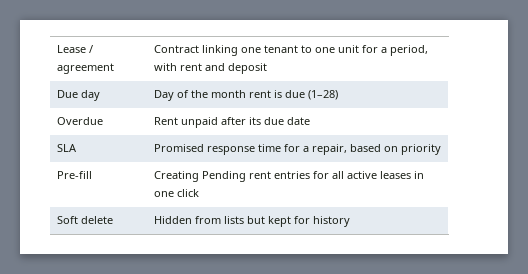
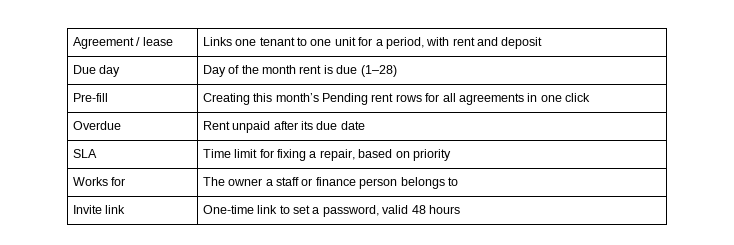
- Lease / agreement | Contract linking one tenant to one unit for a period, with rent and deposit
+ Agreement / lease | Links one tenant to one unit for a period, with rent and deposit
+ Pre-fill | Creating this month’s Pending rent rows for all agreements in one click
- SLA | Promised response time for a repair, based on priority
+ SLA | Time limit for fixing a repair, based on priority
- Pre-fill | Creating Pending rent entries for all active leases in one click
- Soft delete | Hidden from lists but kept for history
+ Works for | The owner a staff or finance person belongs to
+ Invite link | One-time link to set a password, valid 48 hours

